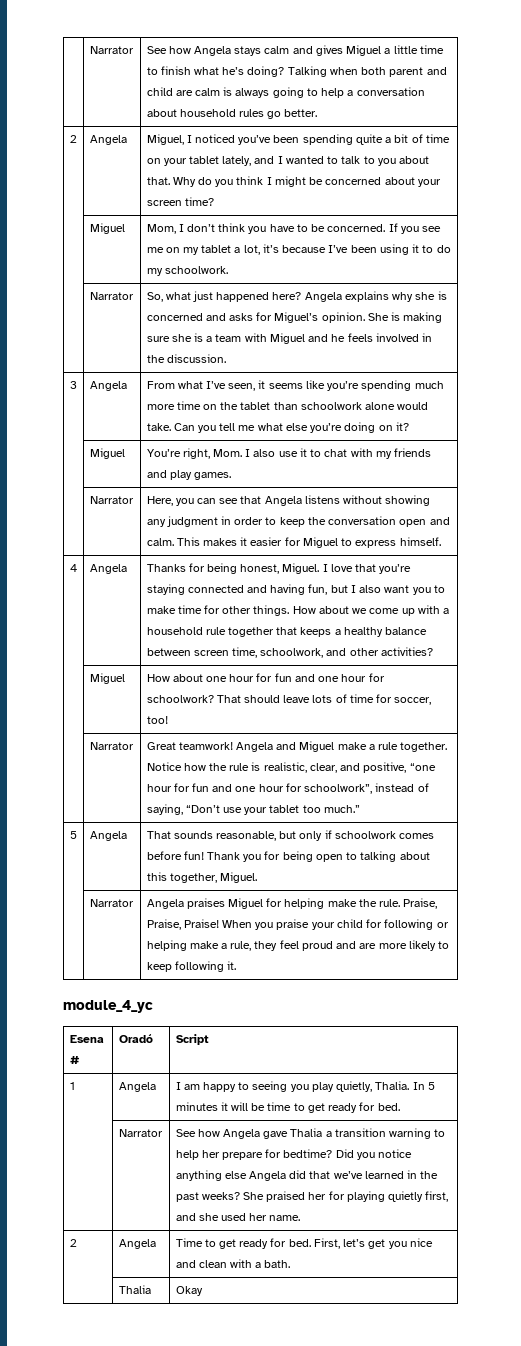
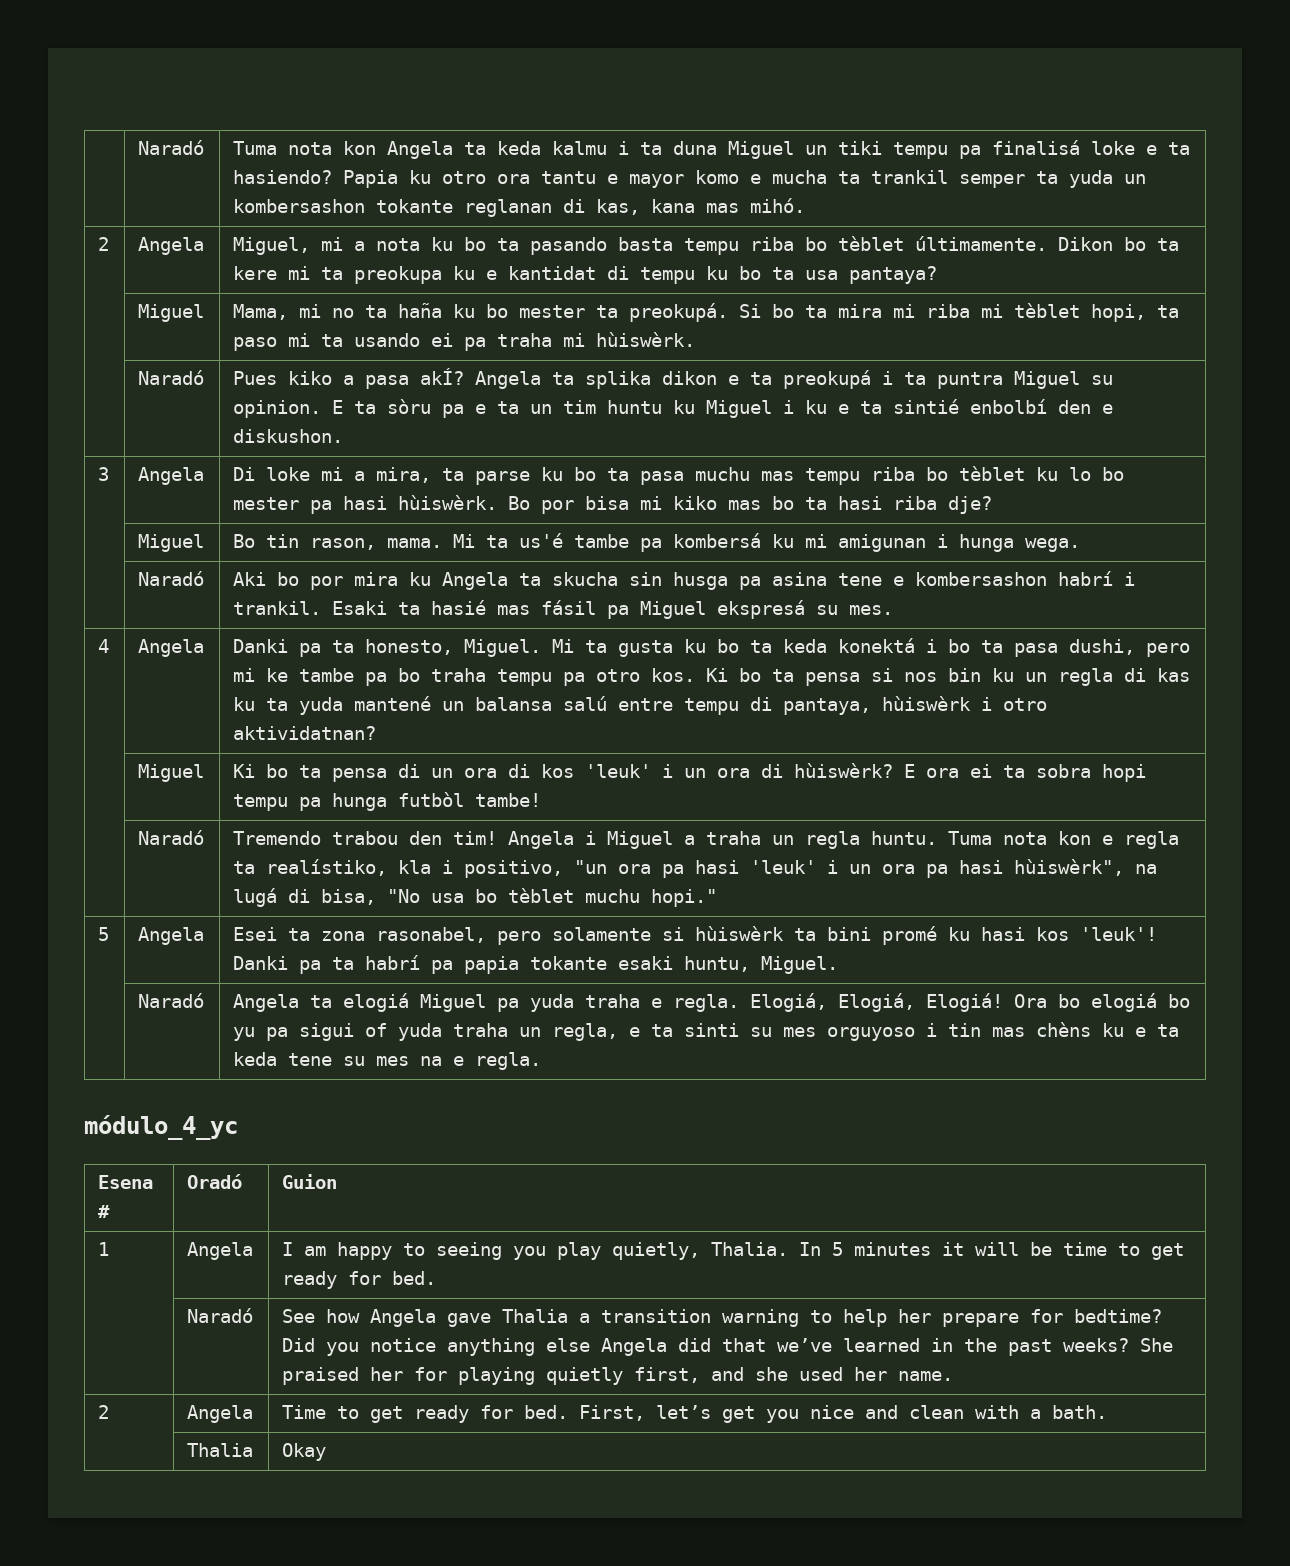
- Narrator | See how Angela stays calm and gives Miguel a little time to finish what he’s doing? Talking when both parent and child are calm is always going to help a conversation about household rules go better.
- 2 | Angela | Miguel, I noticed you’ve been spending quite a bit of time on your tablet lately, and I wanted to talk to you about that. Why do you think I might be concerned about your screen time?
- | Miguel | Mom, I don’t think you have to be concerned. If you see me on my tablet a lot, it’s because I’ve been using it to do my schoolwork.
- | Narrator | So, what just happened here? Angela explains why she is concerned and asks for Miguel’s opinion. She is making sure she is a team with Miguel and he feels involved in the discussion.
- 3 | Angela | From what I’ve seen, it seems like you’re spending much more time on the tablet than schoolwork alone would take. Can you tell me what else you’re doing on it?
- | Miguel | You’re right, Mom. I also use it to chat with my friends and play games.
- | Narrator | Here, you can see that Angela listens without showing any judgment in order to keep the conversation open and calm. This makes it easier for Miguel to express himself.
- 4 | Angela | Thanks for being honest, Miguel. I love that you’re staying connected and having fun, but I also want you to make time for other things. How about we come up with a household rule together that keeps a healthy balance between screen time, schoolwork, and other activities?
- | Miguel | How about one hour for fun and one hour for schoolwork? That should leave lots of time for soccer, too!
- | Narrator | Great teamwork! Angela and Miguel make a rule together. Notice how the rule is realistic, clear, and positive, “one hour for fun and one hour for schoolwork”, instead of saying, “Don’t use your tablet too much.”
- 5 | Angela | That sounds reasonable, but only if schoolwork comes before fun! Thank you for being open to talking about this together, Miguel.
+ Naradó | Tuma nota kon Angela ta keda kalmu i ta duna Miguel un tiki tempu pa finalisá loke e ta hasiendo? Papia ku otro ora tantu e mayor komo e mucha ta trankil semper ta yuda un kombersashon tokante reglanan di kas, kana mas mihó.
+ 2 | Angela | Miguel, mi a nota ku bo ta pasando basta tempu riba bo tèblet últimamente. Dikon bo ta kere mi ta preokupa ku e kantidat di tempu ku bo ta usa pantaya?
+ | Miguel | Mama, mi no ta haña ku bo mester ta preokupá. Si bo ta mira mi riba mi tèblet hopi, ta paso mi ta usando ei pa traha mi hùiswèrk.
+ | Naradó | Pues kiko a pasa akÍ? Angela ta splika dikon e ta preokupá i ta puntra Miguel su opinion. E ta sòru pa e ta un tim huntu ku Miguel i ku e ta sintié enbolbí den e diskushon.
+ 3 | Angela | Di loke mi a mira, ta parse ku bo ta pasa muchu mas tempu riba bo tèblet ku lo bo mester pa hasi hùiswèrk. Bo por bisa mi kiko mas bo ta hasi riba dje?
+ | Miguel | Bo tin rason, mama. Mi ta us'é tambe pa kombersá ku mi amigunan i hunga wega.
+ | Naradó | Aki bo por mira ku Angela ta skucha sin husga pa asina tene e kombersashon habrí i trankil. Esaki ta hasié mas fásil pa Miguel ekspresá su mes.
+ 4 | Angela | Danki pa ta honesto, Miguel. Mi ta gusta ku bo ta keda konektá i bo ta pasa dushi, pero mi ke tambe pa bo traha tempu pa otro kos. Ki bo ta pensa si nos bin ku un regla di kas ku ta yuda mantené un balansa salú entre tempu di pantaya, hùiswèrk i otro aktividatnan?
+ | Miguel | Ki bo ta pensa di un ora di kos 'leuk' i un ora di hùiswèrk? E ora ei ta sobra hopi tempu pa hunga futbòl tambe!
+ | Naradó | Tremendo trabou den tim! Angela i Miguel a traha un regla huntu. Tuma nota kon e regla ta realístiko, kla i positivo, "un ora pa hasi 'leuk' i un ora pa hasi hùiswèrk", na lugá di bisa, "No usa bo tèblet muchu hopi."
+ 5 | Angela | Esei ta zona rasonabel, pero solamente si hùiswèrk ta bini promé ku hasi kos 'leuk'! Danki pa ta habrí pa papia tokante esaki huntu, Miguel.
- Narrator | Angela praises Miguel for helping make the rule. Praise, Praise, Praise! When you praise your child for following or helping make a rule, they feel proud and are more likely to keep following it.
- module_4_yc
+ Naradó | Angela ta elogiá Miguel pa yuda traha e regla. Elogiá, Elogiá, Elogiá! Ora bo elogiá bo yu pa sigui of yuda traha un regla, e ta sinti su mes orguyoso i tin mas chèns ku e ta keda tene su mes na e regla.
+ módulo_4_yc
- Esena # | Oradó | Script
+ Esena # | Oradó | Guion
  1 | Angela | I am happy to seeing you play quietly, Thalia. In 5 minutes it will be time to get ready for bed.
- | Narrator
+ | Naradó

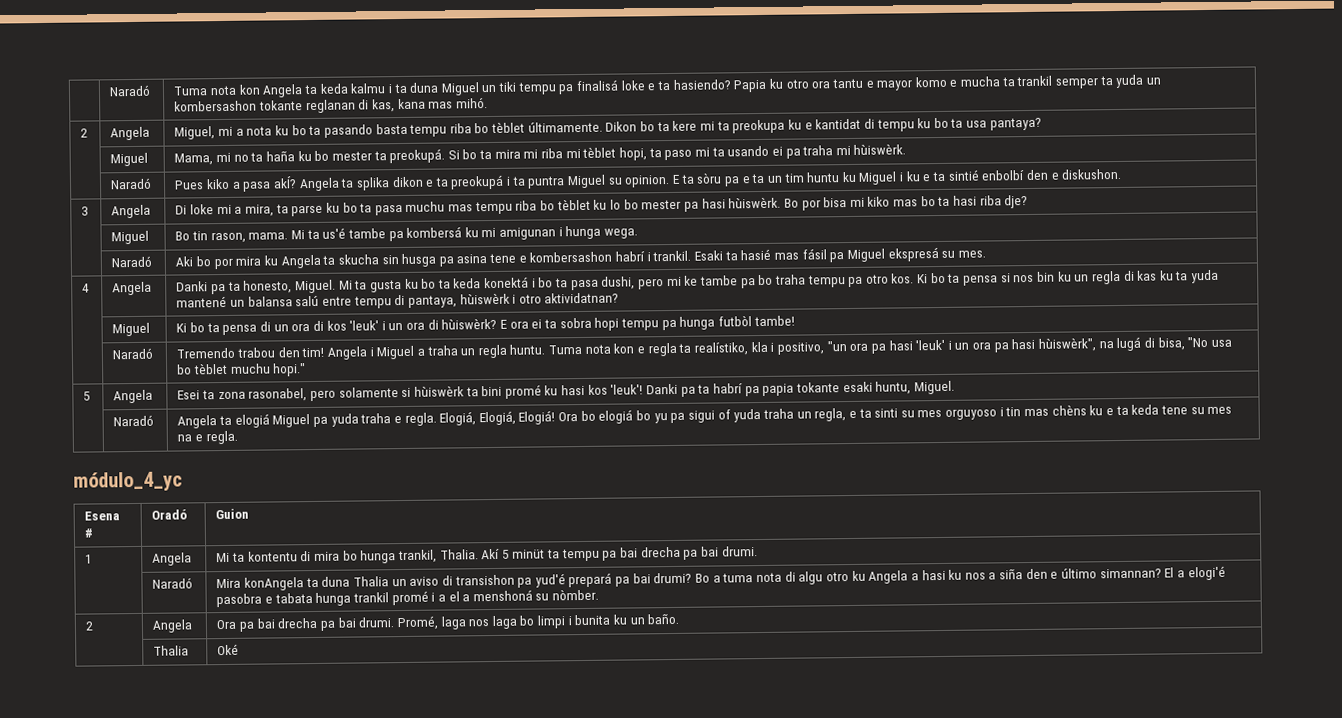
- 1 | Angela | I am happy to seeing you play quietly, Thalia. In 5 minutes it will be time to get ready for bed.
- | Naradó | See how Angela gave Thalia a transition warning to help her prepare for bedtime? Did you notice anything else Angela did that we’ve learned in the past weeks? She praised her for playing quietly first, and she used her name.
- 2 | Angela | Time to get ready for bed. First, let’s get you nice and clean with a bath.
+ 1 | Angela | Mi ta kontentu di mira bo hunga trankil, Thalia. Akí 5 minüt ta tempu pa bai drecha pa bai drumi.
+ | Naradó | Mira konAngela ta duna Thalia un aviso di transishon pa yud'é prepará pa bai drumi? Bo a tuma nota di algu otro ku Angela a hasi ku nos a siña den e último simannan? El a elogi'é pasobra e tabata hunga trankil promé i a el a menshoná su nòmber.
+ 2 | Angela | Ora pa bai drecha pa bai drumi. Promé, laga nos laga bo limpi i bunita ku un baño.
- | Thalia | Okay
+ | Thalia | Oké

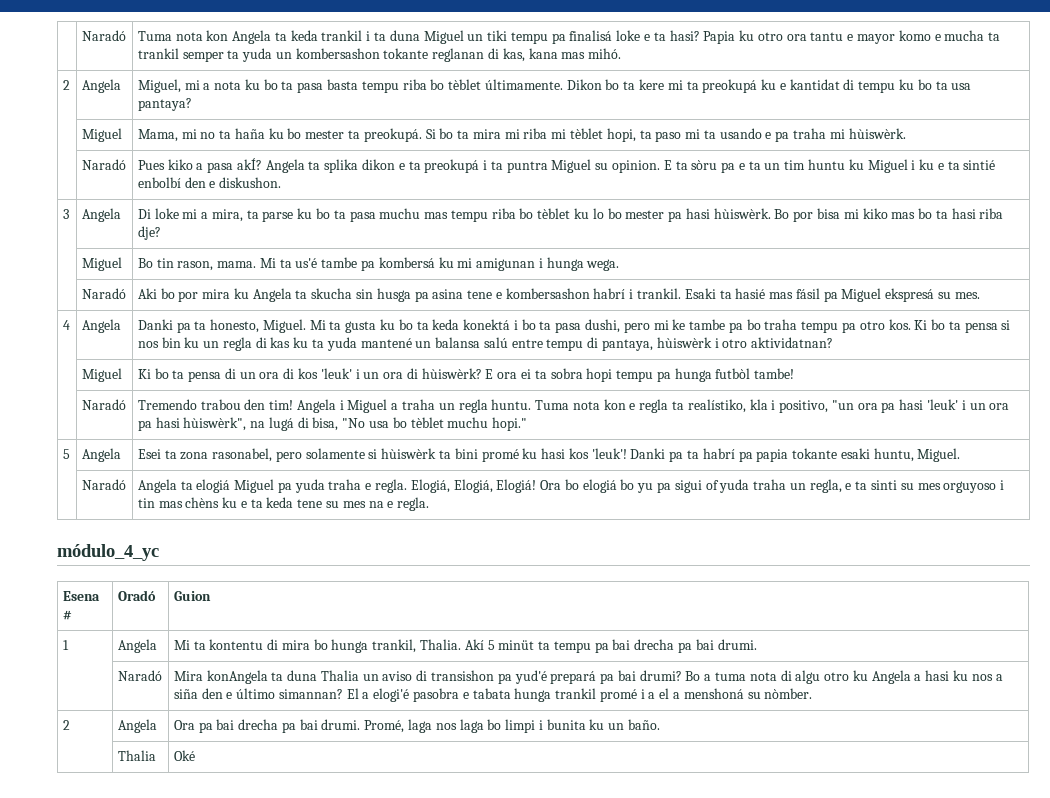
- Tuma nota kon Angela ta keda kalmu i ta duna Miguel un tiki tempu pa finalisá loke e ta hasiendo?
+ Tuma nota kon Angela ta keda trankil i ta duna Miguel un tiki tempu pa finalisá loke e ta hasi?
- 2 | Angela | Miguel, mi a nota ku bo ta pasando basta tempu riba bo tèblet últimamente. Dikon bo ta kere mi ta preokupa ku e kantidat di tempu ku bo ta usa pantaya?
+ 2 | Angela | Miguel, mi a nota ku bo ta pasa basta tempu riba bo tèblet últimamente. Dikon bo ta kere mi ta preokupá ku e kantidat di tempu ku bo ta usa pantaya?
- | Miguel | Mama, mi no ta haña ku bo mester ta preokupá. Si bo ta mira mi riba mi tèblet hopi, ta paso mi ta usando ei pa traha mi hùiswèrk.
+ | Miguel | Mama, mi no ta haña ku bo mester ta preokupá. Si bo ta mira mi riba mi tèblet hopi, ta paso mi ta usando e pa traha mi hùiswèrk.

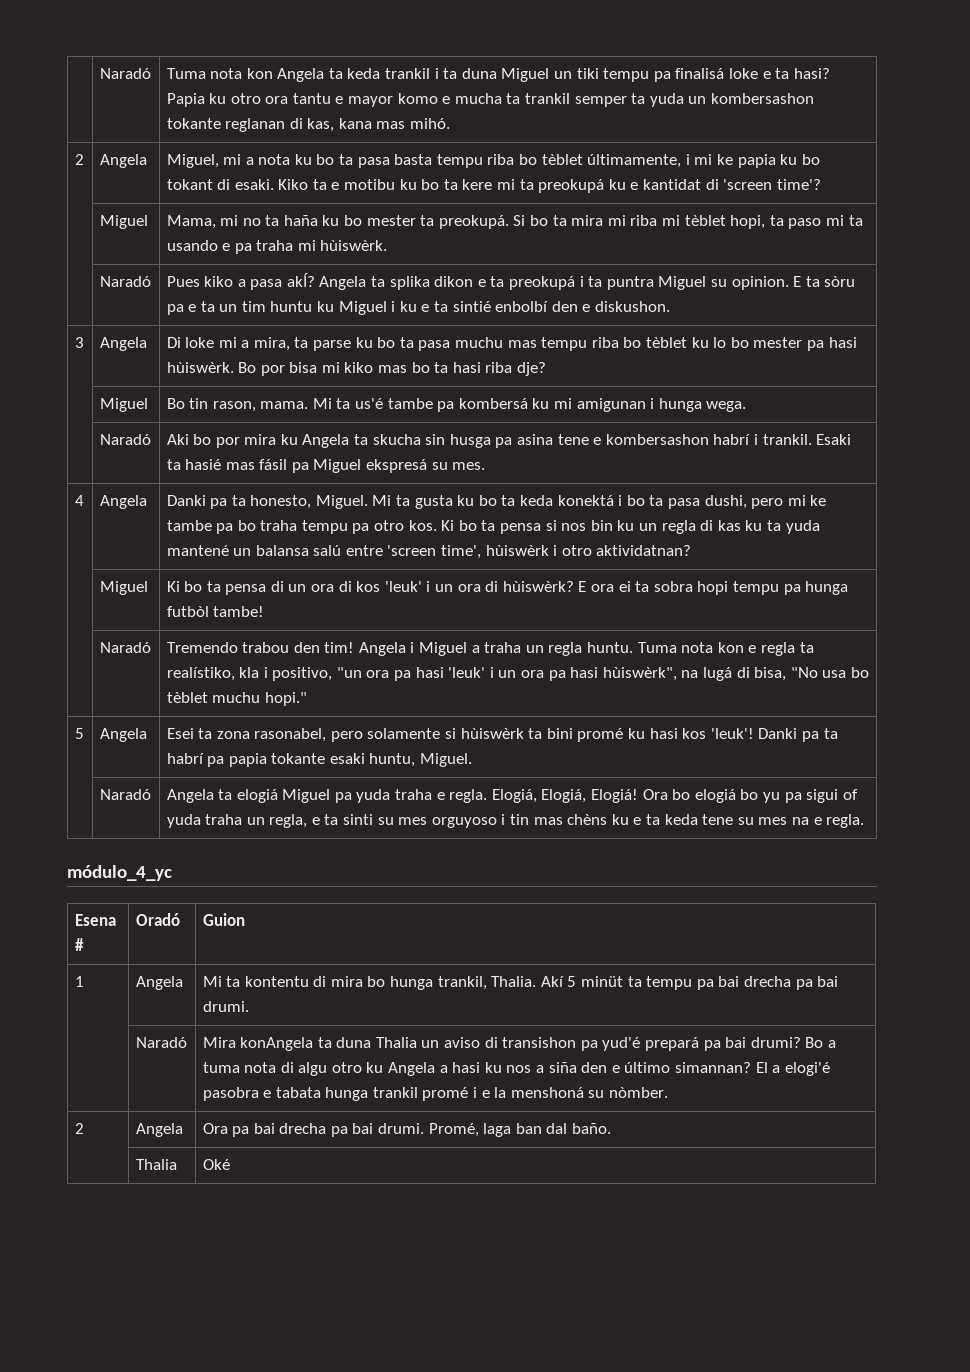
- Miguel, mi a nota ku bo ta pasa basta tempu riba bo tèblet últimamente. Dikon bo ta kere mi ta preokupá ku e kantidat di tempu ku bo ta usa pantaya?
+ Miguel, mi a nota ku bo ta pasa basta tempu riba bo tèblet últimamente, i mi ke papia ku bo tokant di esaki. Kiko ta e motibu ku bo ta kere mi ta preokupá ku e kantidat di 'screen time'?
- Ki bo ta pensa si nos bin ku un regla di kas ku ta yuda mantené un balansa salú entre tempu di pantaya, hùiswèrk i otro aktividatnan?
+ Ki bo ta pensa si nos bin ku un regla di kas ku ta yuda mantené un balansa salú entre 'screen time', hùiswèrk i otro aktividatnan?
- El a elogi'é pasobra e tabata hunga trankil promé i a el a menshoná su nòmber.
+ El a elogi'é pasobra e tabata hunga trankil promé i e la menshoná su nòmber.
- 2 | Angela | Ora pa bai drecha pa bai drumi. Promé, laga nos laga bo limpi i bunita ku un baño.
+ 2 | Angela | Ora pa bai drecha pa bai drumi. Promé, laga ban dal baño.

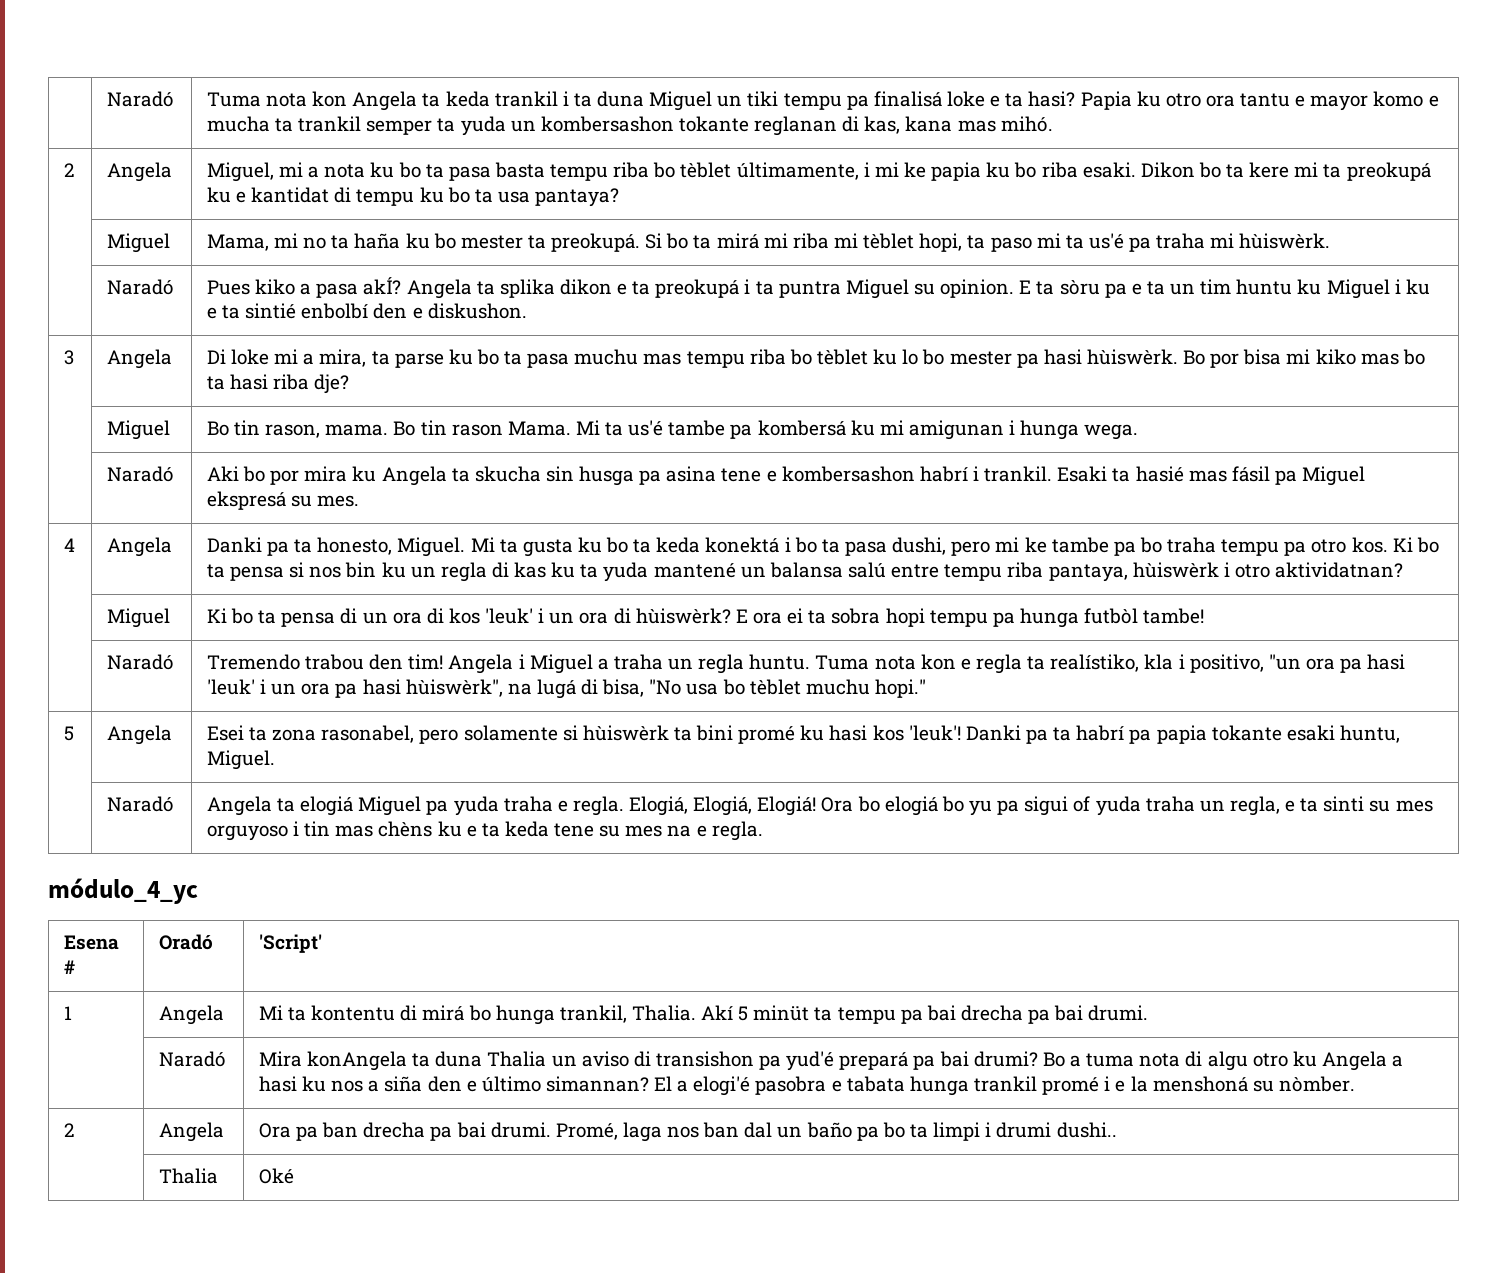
- Miguel, mi a nota ku bo ta pasa basta tempu riba bo tèblet últimamente, i mi ke papia ku bo tokant di esaki. Kiko ta e motibu ku bo ta kere mi ta preokupá ku e kantidat di 'screen time'?
+ Miguel, mi a nota ku bo ta pasa basta tempu riba bo tèblet últimamente, i mi ke papia ku bo riba esaki. Dikon bo ta kere mi ta preokupá ku e kantidat di tempu ku bo ta usa pantaya?
- | Miguel | Mama, mi no ta haña ku bo mester ta preokupá. Si bo ta mira mi riba mi tèblet hopi, ta paso mi ta usando e pa traha mi hùiswèrk.
+ | Miguel | Mama, mi no ta haña ku bo mester ta preokupá. Si bo ta mirá mi riba mi tèblet hopi, ta paso mi ta us'é pa traha mi hùiswèrk.
- | Miguel | Bo tin rason, mama. Mi ta us'é tambe pa kombersá ku mi amigunan i hunga wega.
+ | Miguel | Bo tin rason, mama. Bo tin rason Mama. Mi ta us'é tambe pa kombersá ku mi amigunan i hunga wega.
- Ki bo ta pensa si nos bin ku un regla di kas ku ta yuda mantené un balansa salú entre 'screen time', hùiswèrk i otro aktividatnan?
+ Ki bo ta pensa si nos bin ku un regla di kas ku ta yuda mantené un balansa salú entre tempu riba pantaya, hùiswèrk i otro aktividatnan?
- Esena # | Oradó | Guion
+ Esena # | Oradó | 'Script'
- 1 | Angela | Mi ta kontentu di mira bo hunga trankil, Thalia. Akí 5 minüt ta tempu pa bai drecha pa bai drumi.
+ 1 | Angela | Mi ta kontentu di mirá bo hunga trankil, Thalia. Akí 5 minüt ta tempu pa bai drecha pa bai drumi.
- 2 | Angela | Ora pa bai drecha pa bai drumi. Promé, laga ban dal baño.
+ 2 | Angela | Ora pa ban drecha pa bai drumi. Promé, laga nos ban dal un baño pa bo ta limpi i drumi dushi..

